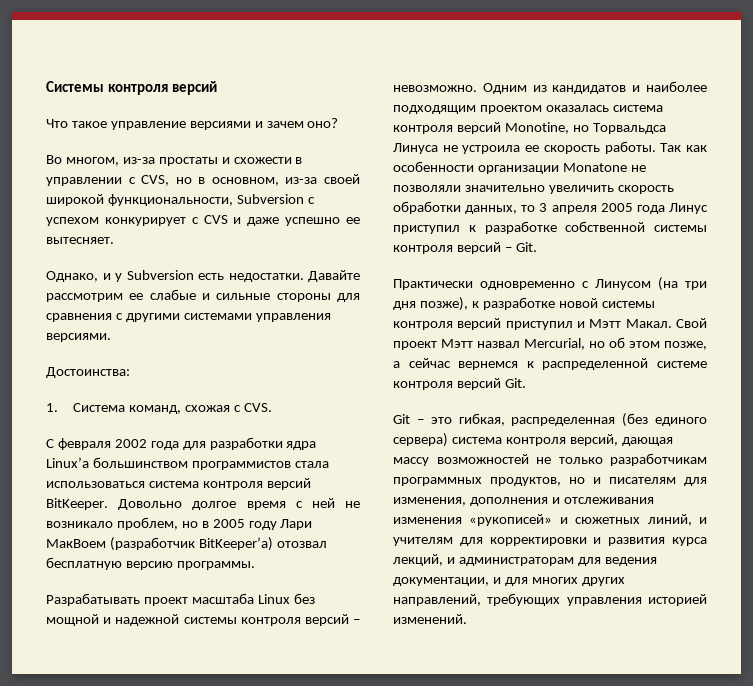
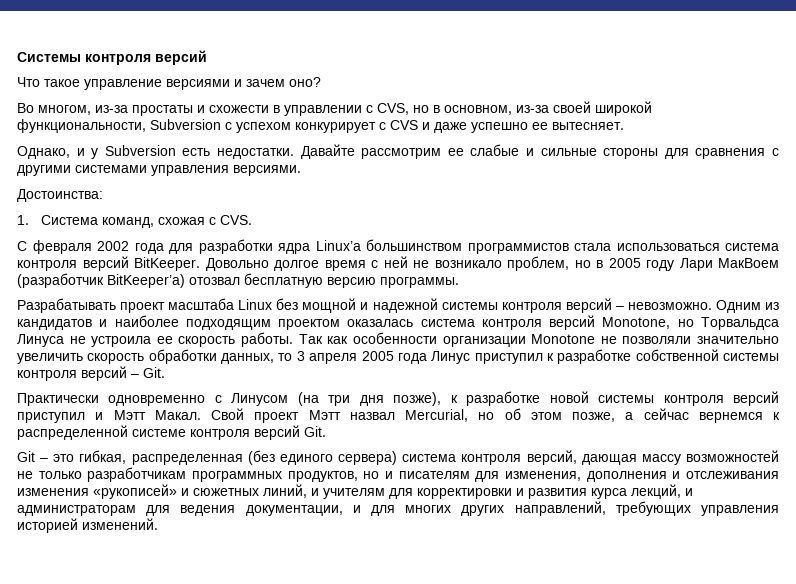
- Одним из кандидатов и наиболее подходящим проектом оказалась система контроля версий Monotine, но Торвальдса Линуса не устроила ее скорость работы.
+ Одним из кандидатов и наиболее подходящим проектом оказалась система контроля версий Monotone, но Торвальдса Линуса не устроила ее скорость работы.
- Так как особенности организации Monatone не позволяли значительно увеличить скорость обработки данных, то 3 апреля 2005 года Линус приступил к разработке собственной системы контроля версий – Git.
+ Так как особенности организации Monotone не позволяли значительно увеличить скорость обработки данных, то 3 апреля 2005 года Линус приступил к разработке собственной системы контроля версий – Git.

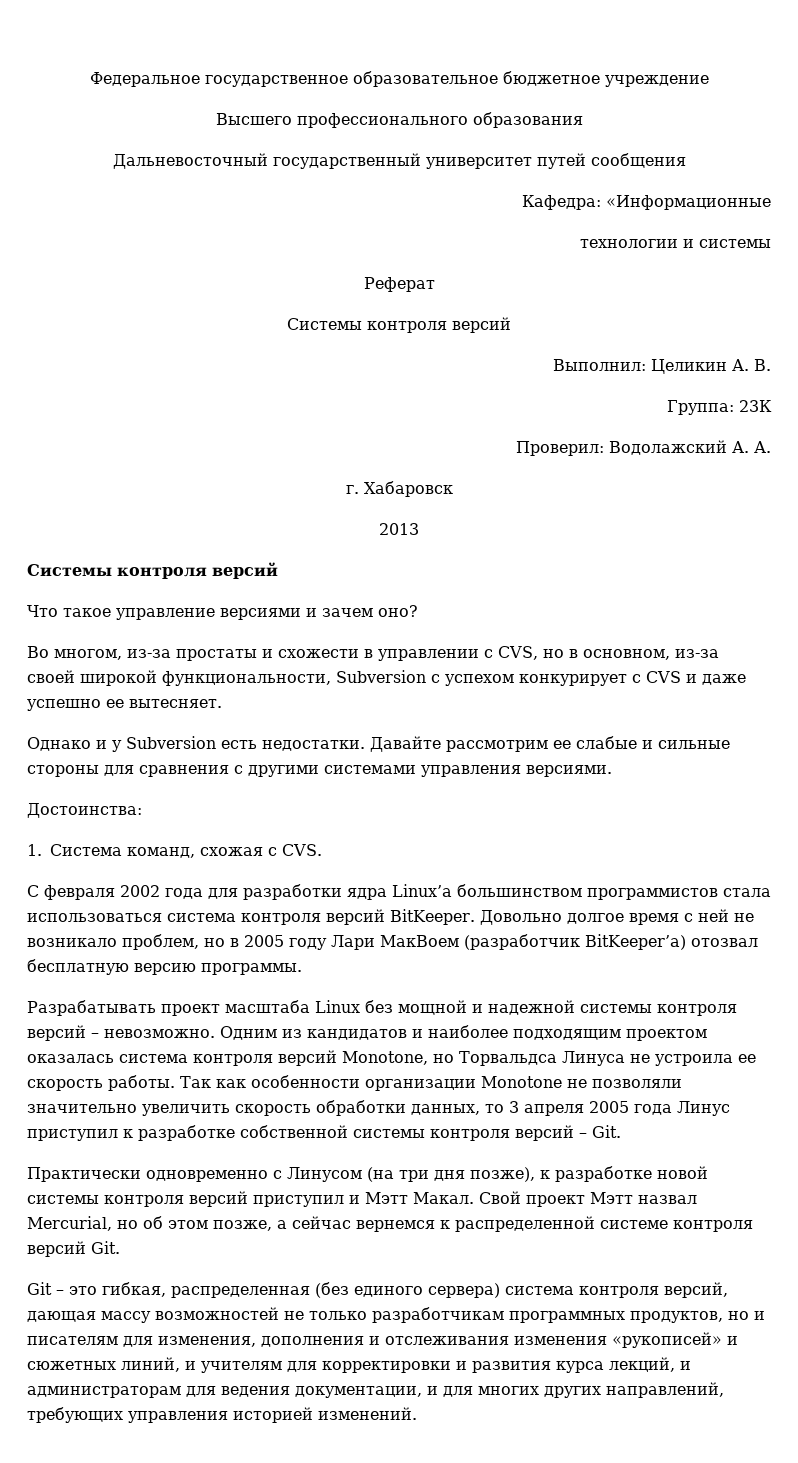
+ Федеральное государственное образовательное бюджетное учреждение
+ Высшего профессионального образования
+ Дальневосточный государственный университет путей сообщения
+ Кафедра: «Информационные
+ технологии и системы
+ Реферат
+ Системы контроля версий
+ Выполнил: Целикин А. В.
+ Группа: 23К
+ Проверил: Водолажский А. А.
+ г. Хабаровск
+ 2013
- Однако, и у Subversion есть недостатки.
+ Однако и у Subversion есть недостатки.

